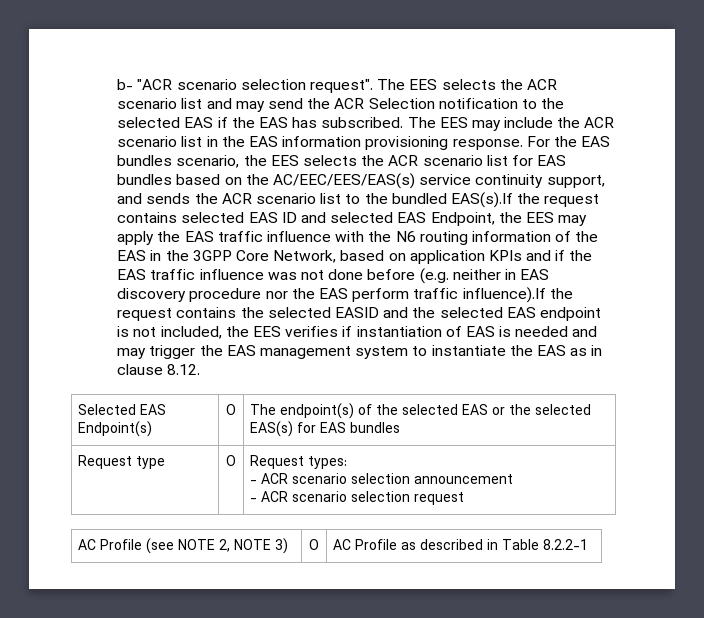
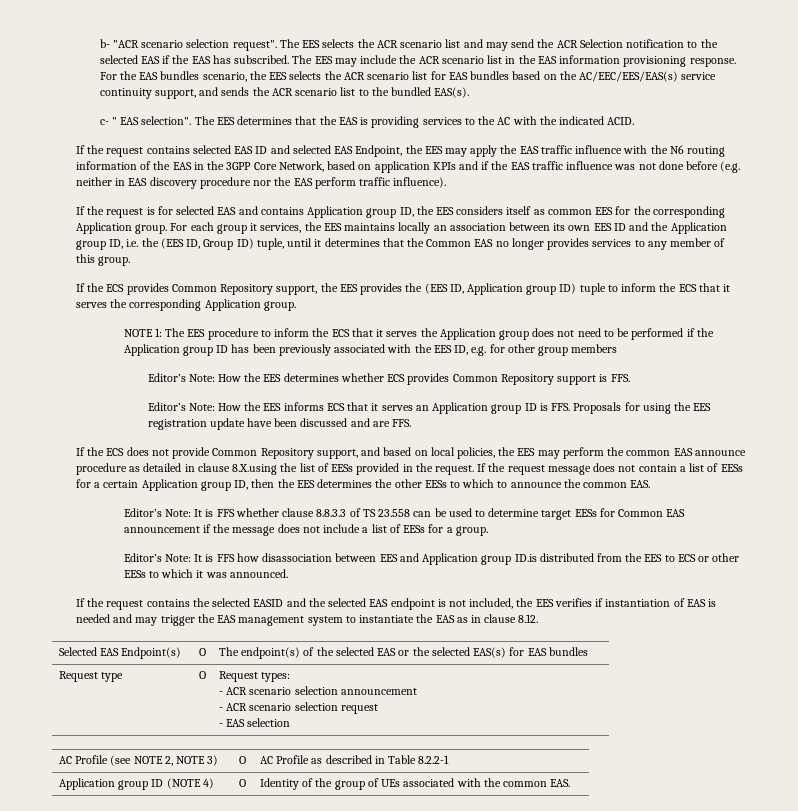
- For the EAS bundles scenario, the EES selects the ACR scenario list for EAS bundles based on the AC/EEC/EES/EAS(s) service continuity support, and sends the ACR scenario list to the bundled EAS(s).If the request contains selected EAS ID and selected EAS Endpoint, the EES may apply the EAS traffic influence with the N6 routing information of the EAS in the 3GPP Core Network, based on application KPIs and if the EAS traffic influence was not done before (e.g. neither in EAS discovery procedure nor the EAS perform traffic influence).If the request contains the selected EASID and the selected EAS endpoint is not included, the EES verifies if instantiation of EAS is needed and may trigger the EAS management system to instantiate the EAS as in clause 8.12.
+ For the EAS bundles scenario, the EES selects the ACR scenario list for EAS bundles based on the AC/EEC/EES/EAS(s) service continuity support, and sends the ACR scenario list to the bundled EAS(s).
+ c- " EAS selection". The EES determines that the EAS is providing services to the AC with the indicated ACID.
+ If the request contains selected EAS ID and selected EAS Endpoint, the EES may apply the EAS traffic influence with the N6 routing information of the EAS in the 3GPP Core Network, based on application KPIs and if the EAS traffic influence was not done before (e.g. neither in EAS discovery procedure nor the EAS perform traffic influence).
+ If the request is for selected EAS and contains Application group ID, the EES considers itself as common EES for the corresponding Application group. For each group it services, the EES maintains locally an association between its own EES ID and the Application group ID, i.e. the (EES ID, Group ID) tuple, until it determines that the Common EAS no longer provides services to any member of this group.
+ If the ECS provides Common Repository support, the EES provides the (EES ID, Application group ID) tuple to inform the ECS that it serves the corresponding Application group.
+ NOTE 1: The EES procedure to inform the ECS that it serves the Application group does not need to be performed if the Application group ID has been previously associated with the EES ID, e.g. for other group members
+ Editor’s Note: How the EES determines whether ECS provides Common Repository support is FFS.
+ Editor’s Note: How the EES informs ECS that it serves an Application group ID is FFS. Proposals for using the EES registration update have been discussed and are FFS.
+ If the ECS does not provide Common Repository support, and based on local policies, the EES may perform the common EAS announce procedure as detailed in clause 8.X.using the list of EESs provided in the request. If the request message does not contain a list of EESs for a certain Application group ID, then the EES determines the other EESs to which to announce the common EAS.
+ Editor’s Note: It is FFS whether clause 8.8.3.3 of TS 23.558 can be used to determine target EESs for Common EAS announcement if the message does not include a list of EESs for a group.
+ Editor’s Note: It is FFS how disassociation between EES and Application group ID.is distributed from the EES to ECS or other EESs to which it was announced.
+ If the request contains the selected EASID and the selected EAS endpoint is not included, the EES verifies if instantiation of EAS is needed and may trigger the EAS management system to instantiate the EAS as in clause 8.12.
  Request type | O | Request types:
  - ACR scenario selection announcement
  - ACR scenario selection request
+ - EAS selection
+ Application group ID (NOTE 4) | O | Identity of the group of UEs associated with the common EAS.

